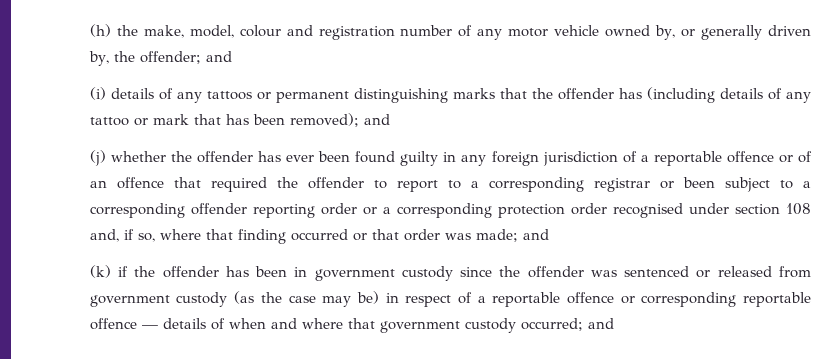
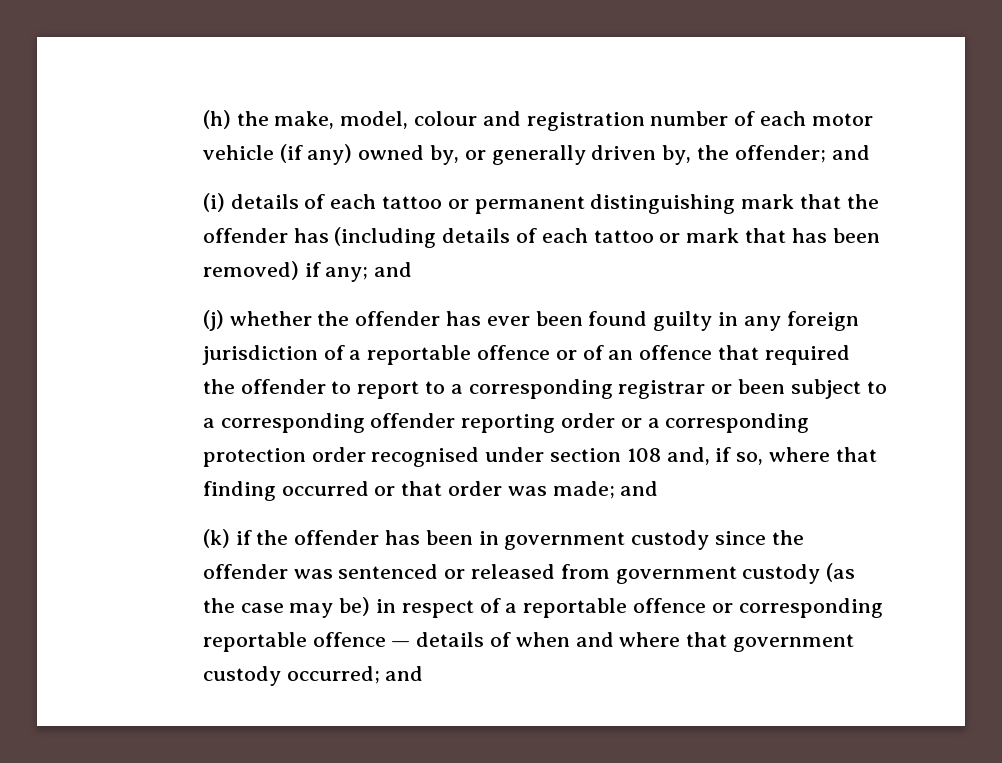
- (h) the make, model, colour and registration number of any motor vehicle owned by, or generally driven by, the offender; and
+ (h) the make, model, colour and registration number of each motor vehicle (if any) owned by, or generally driven by, the offender; and
- (i) details of any tattoos or permanent distinguishing marks that the offender has (including details of any tattoo or mark that has been removed); and
+ (i) details of each tattoo or permanent distinguishing mark that the offender has (including details of each tattoo or mark that has been removed) if any; and

